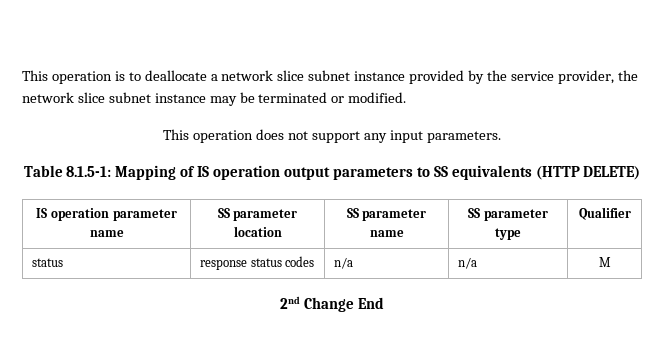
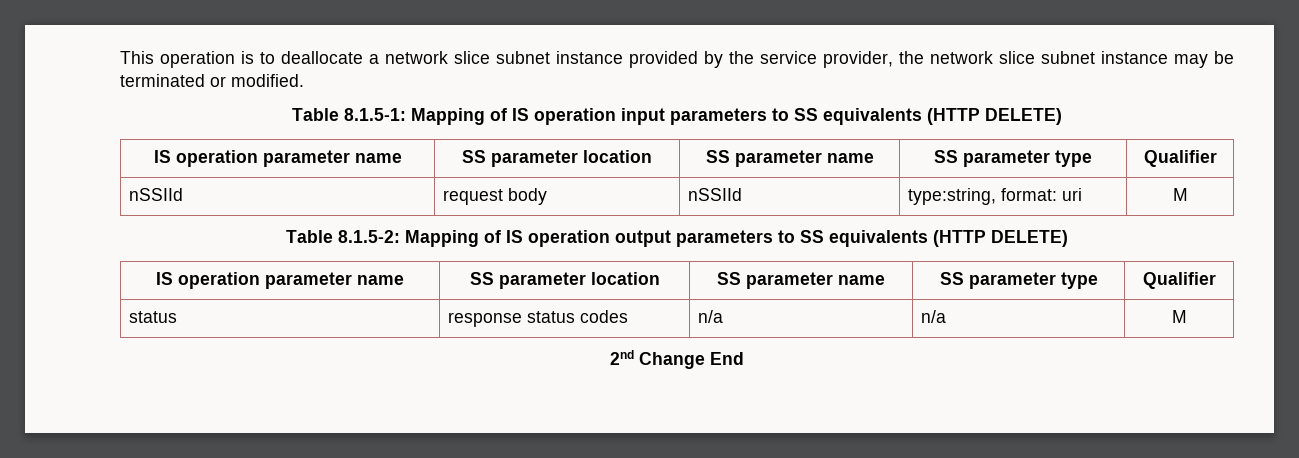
- This operation does not support any input parameters.
- Table 8.1.5-1: Mapping of IS operation output parameters to SS equivalents (HTTP DELETE)
+ Table 8.1.5-1: Mapping of IS operation input parameters to SS equivalents (HTTP DELETE)
+ IS operation parameter name | SS parameter location | SS parameter name | SS parameter type | Qualifier
+ nSSIId | request body | nSSIId | type:string, format: uri | M
+ Table 8.1.5-2: Mapping of IS operation output parameters to SS equivalents (HTTP DELETE)

